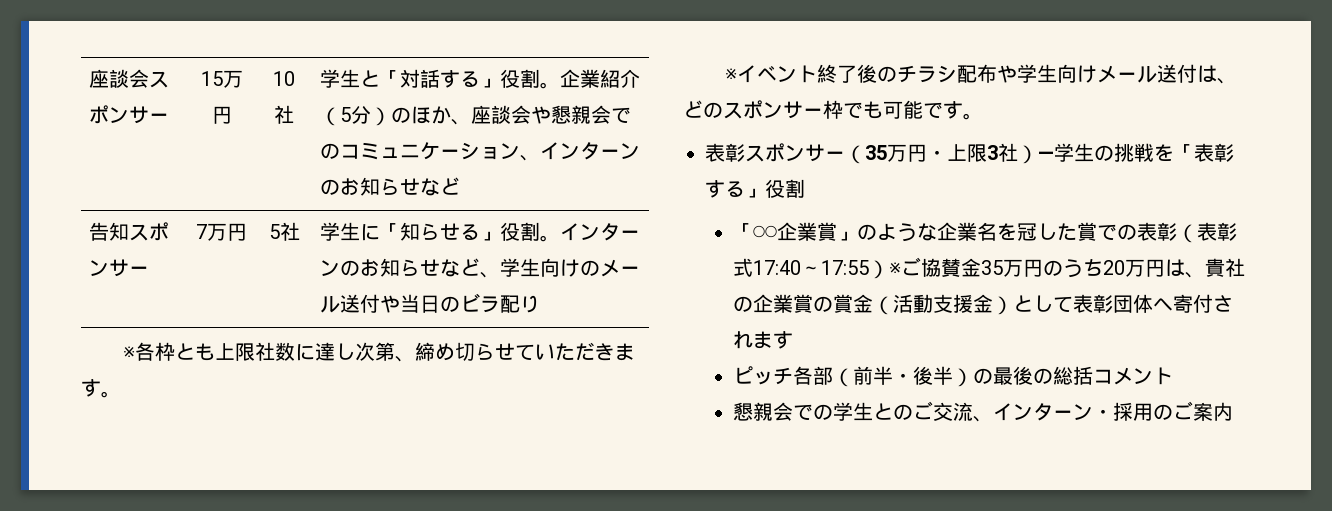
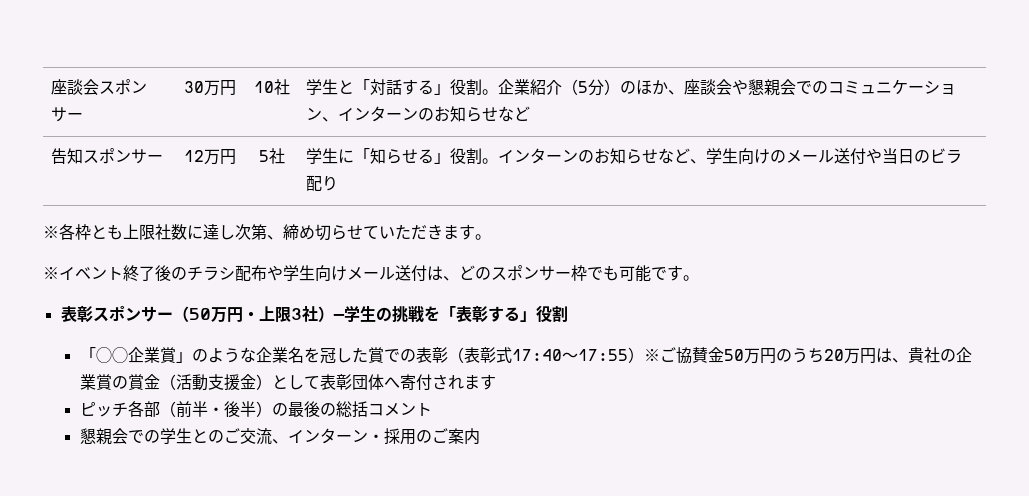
- 座談会スポンサー | 15万円 | 10社 | 学生と「対話する」役割。企業紹介（5分）のほか、座談会や懇親会でのコミュニケーション、インターンのお知らせなど
+ 座談会スポンサー | 30万円 | 10社 | 学生と「対話する」役割。企業紹介（5分）のほか、座談会や懇親会でのコミュニケーション、インターンのお知らせなど
- 告知スポンサー | 7万円 | 5社 | 学生に「知らせる」役割。インターンのお知らせなど、学生向けのメール送付や当日のビラ配り
+ 告知スポンサー | 12万円 | 5社 | 学生に「知らせる」役割。インターンのお知らせなど、学生向けのメール送付や当日のビラ配り
- 表彰スポンサー（35万円・上限3社）―学生の挑戦を「表彰する」役割
+ 表彰スポンサー（50万円・上限3社）―学生の挑戦を「表彰する」役割
- 「◯◯企業賞」のような企業名を冠した賞での表彰（表彰式17:40～17:55）※ご協賛金35万円のうち20万円は、貴社の企業賞の賞金（活動支援金）として表彰団体へ寄付されます
+ 「◯◯企業賞」のような企業名を冠した賞での表彰（表彰式17:40～17:55）※ご協賛金50万円のうち20万円は、貴社の企業賞の賞金（活動支援金）として表彰団体へ寄付されます

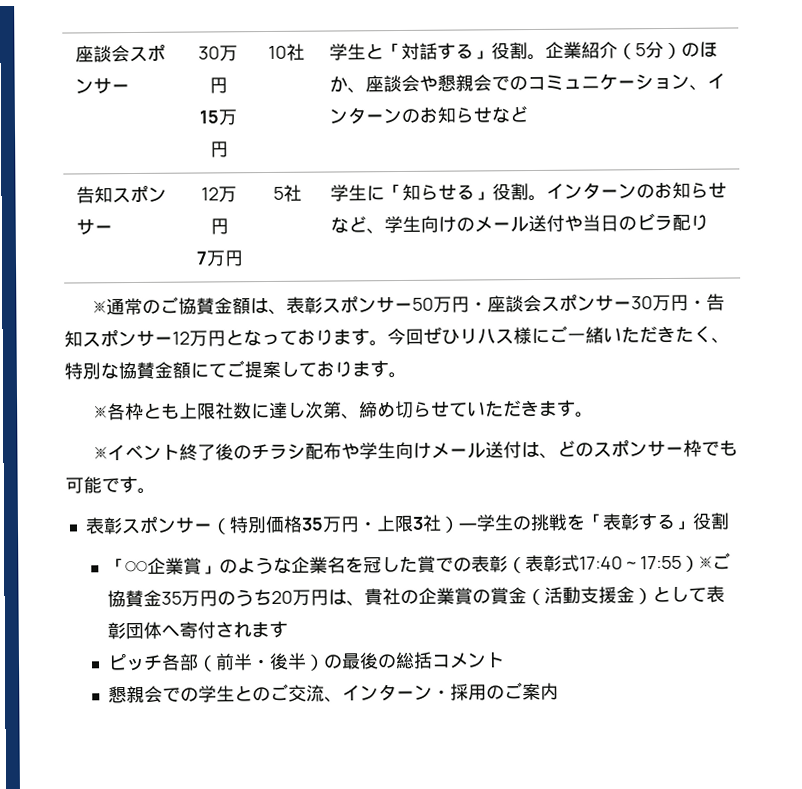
- 座談会スポンサー | 30万円 | 10社 | 学生と「対話する」役割。企業紹介（5分）のほか、座談会や懇親会でのコミュニケーション、インターンのお知らせなど
+ 座談会スポンサー | 30万円
+ 15万円 | 10社 | 学生と「対話する」役割。企業紹介（5分）のほか、座談会や懇親会でのコミュニケーション、インターンのお知らせなど
- 告知スポンサー | 12万円 | 5社 | 学生に「知らせる」役割。インターンのお知らせなど、学生向けのメール送付や当日のビラ配り
+ 告知スポンサー | 12万円
+ 7万円 | 5社 | 学生に「知らせる」役割。インターンのお知らせなど、学生向けのメール送付や当日のビラ配り
+ ※通常のご協賛金額は、表彰スポンサー50万円・座談会スポンサー30万円・告知スポンサー12万円となっております。今回ぜひリハス様にご一緒いただきたく、特別な協賛金額にてご提案しております。
- 表彰スポンサー（50万円・上限3社）―学生の挑戦を「表彰する」役割
+ 表彰スポンサー（特別価格35万円・上限3社）―学生の挑戦を「表彰する」役割
- 「◯◯企業賞」のような企業名を冠した賞での表彰（表彰式17:40～17:55）※ご協賛金50万円のうち20万円は、貴社の企業賞の賞金（活動支援金）として表彰団体へ寄付されます
+ 「◯◯企業賞」のような企業名を冠した賞での表彰（表彰式17:40～17:55）※ご協賛金35万円のうち20万円は、貴社の企業賞の賞金（活動支援金）として表彰団体へ寄付されます

